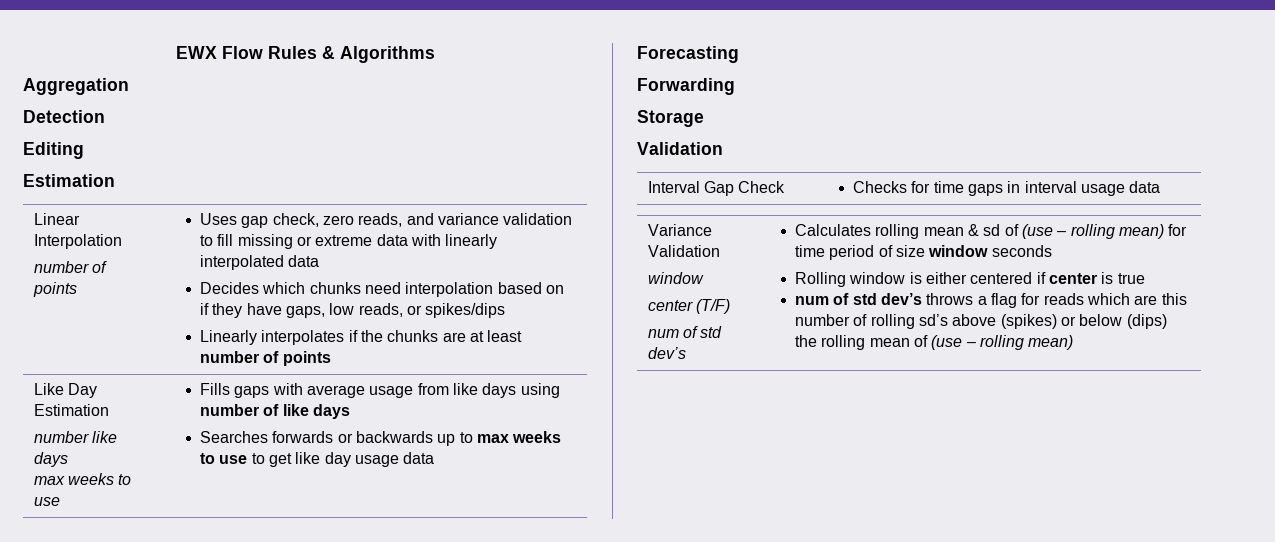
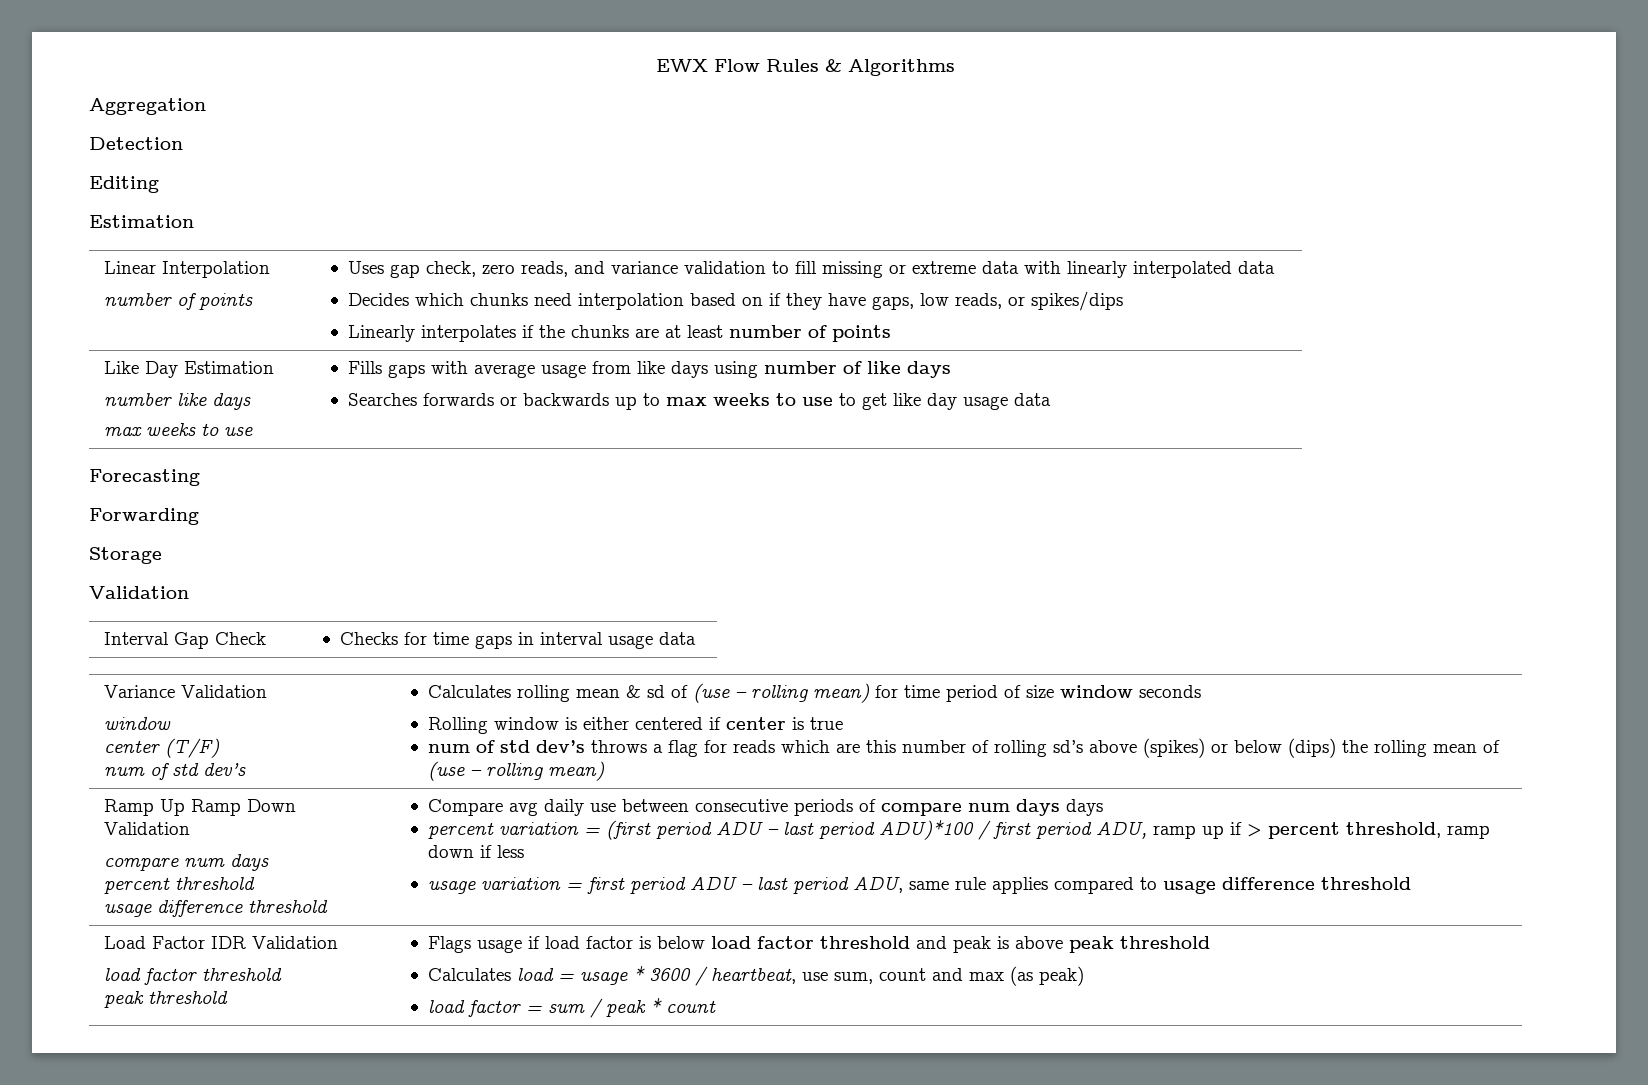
+ Ramp Up Ramp Down Validation
+ compare num days
+ percent threshold
+ usage difference threshold | Compare avg daily use between consecutive periods of compare num days days
+ percent variation = (first period ADU – last period ADU)*100 / first period ADU, ramp up if > percent threshold, ramp down if less
+ usage variation = first period ADU – last period ADU, same rule applies compared to usage difference threshold
+ Load Factor IDR Validation
+ load factor threshold
+ peak threshold | Flags usage if load factor is below load factor threshold and peak is above peak threshold
+ Calculates load = usage * 3600 / heartbeat, use sum, count and max (as peak)
+ load factor = sum / peak * count

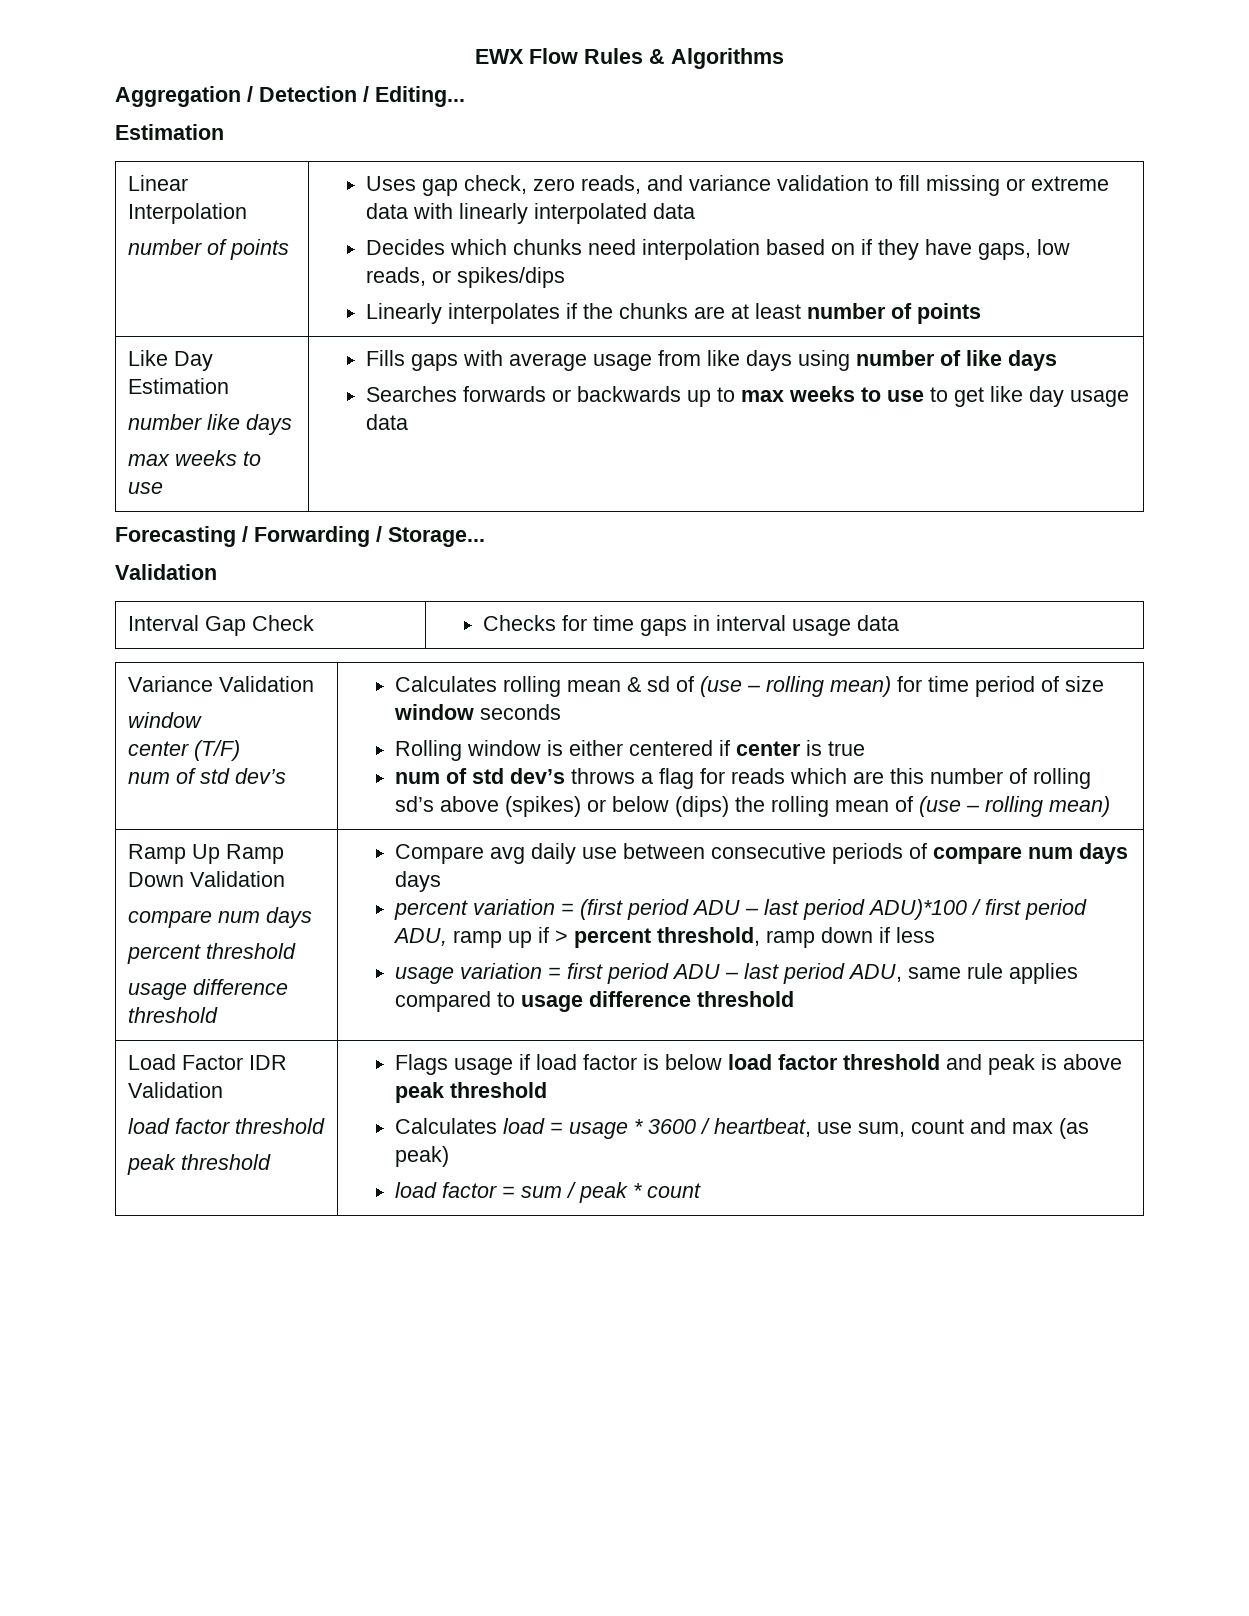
- Aggregation
- Detection
- Editing
+ Aggregation / Detection / Editing...
- Forecasting
- Forwarding
- Storage
+ Forecasting / Forwarding / Storage...

